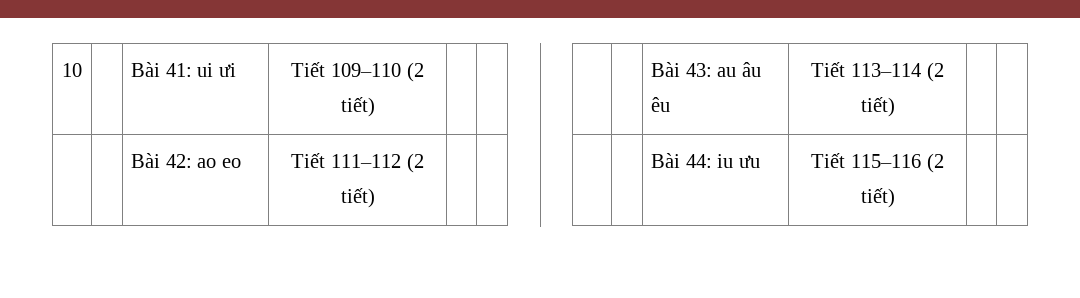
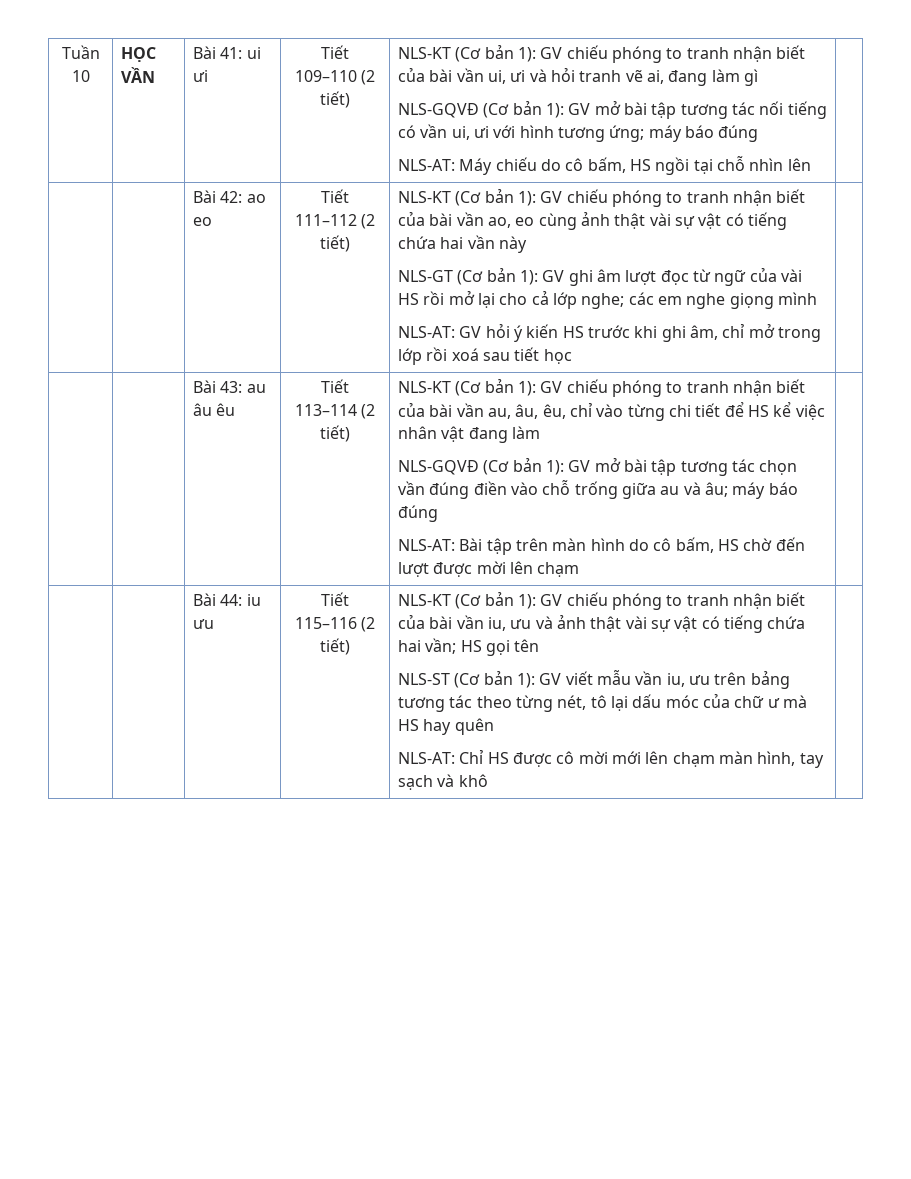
- 10
+ Tuần 10
+ HỌC VẦN
+ NLS-KT (Cơ bản 1): GV chiếu phóng to tranh nhận biết của bài vần ui, ưi và hỏi tranh vẽ ai, đang làm gì
+ NLS-GQVĐ (Cơ bản 1): GV mở bài tập tương tác nối tiếng có vần ui, ưi với hình tương ứng; máy báo đúng
+ NLS-AT: Máy chiếu do cô bấm, HS ngồi tại chỗ nhìn lên
+ NLS-KT (Cơ bản 1): GV chiếu phóng to tranh nhận biết của bài vần ao, eo cùng ảnh thật vài sự vật có tiếng chứa hai vần này
+ NLS-GT (Cơ bản 1): GV ghi âm lượt đọc từ ngữ của vài HS rồi mở lại cho cả lớp nghe; các em nghe giọng mình
+ NLS-AT: GV hỏi ý kiến HS trước khi ghi âm, chỉ mở trong lớp rồi xoá sau tiết học
+ NLS-KT (Cơ bản 1): GV chiếu phóng to tranh nhận biết của bài vần au, âu, êu, chỉ vào từng chi tiết để HS kể việc nhân vật đang làm
+ NLS-GQVĐ (Cơ bản 1): GV mở bài tập tương tác chọn vần đúng điền vào chỗ trống giữa au và âu; máy báo đúng
+ NLS-AT: Bài tập trên màn hình do cô bấm, HS chờ đến lượt được mời lên chạm
+ NLS-KT (Cơ bản 1): GV chiếu phóng to tranh nhận biết của bài vần iu, ưu và ảnh thật vài sự vật có tiếng chứa hai vần; HS gọi tên
+ NLS-ST (Cơ bản 1): GV viết mẫu vần iu, ưu trên bảng tương tác theo từng nét, tô lại dấu móc của chữ ư mà HS hay quên
+ NLS-AT: Chỉ HS được cô mời mới lên chạm màn hình, tay sạch và khô

